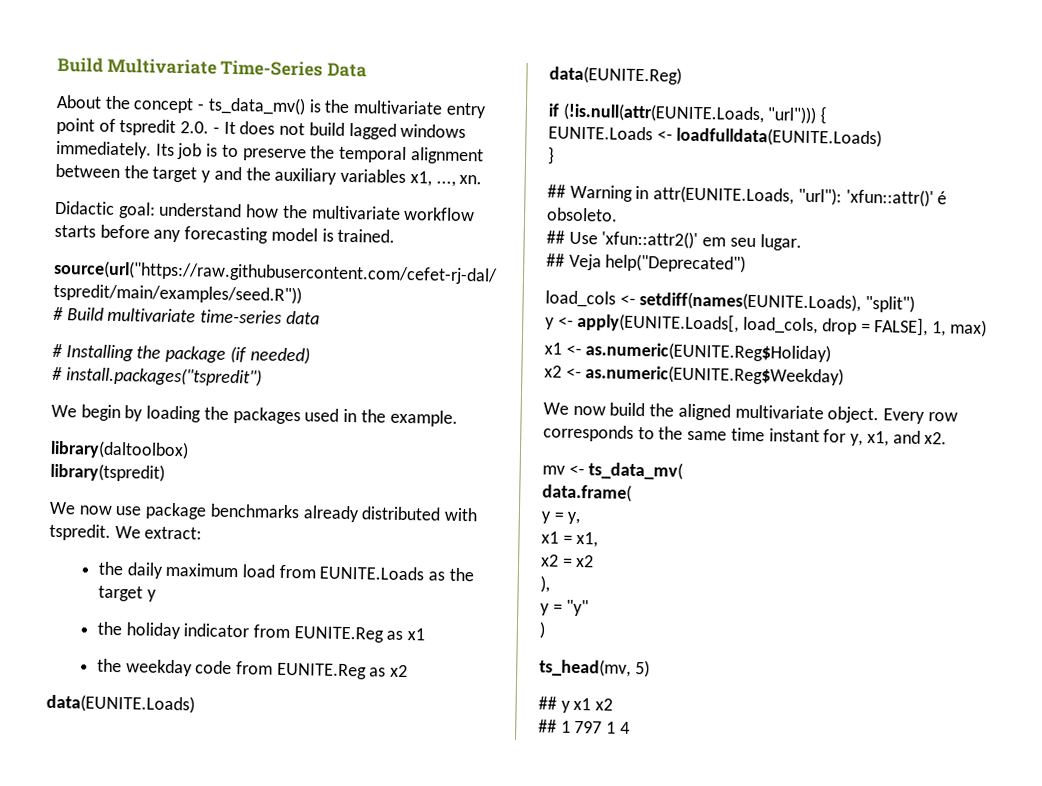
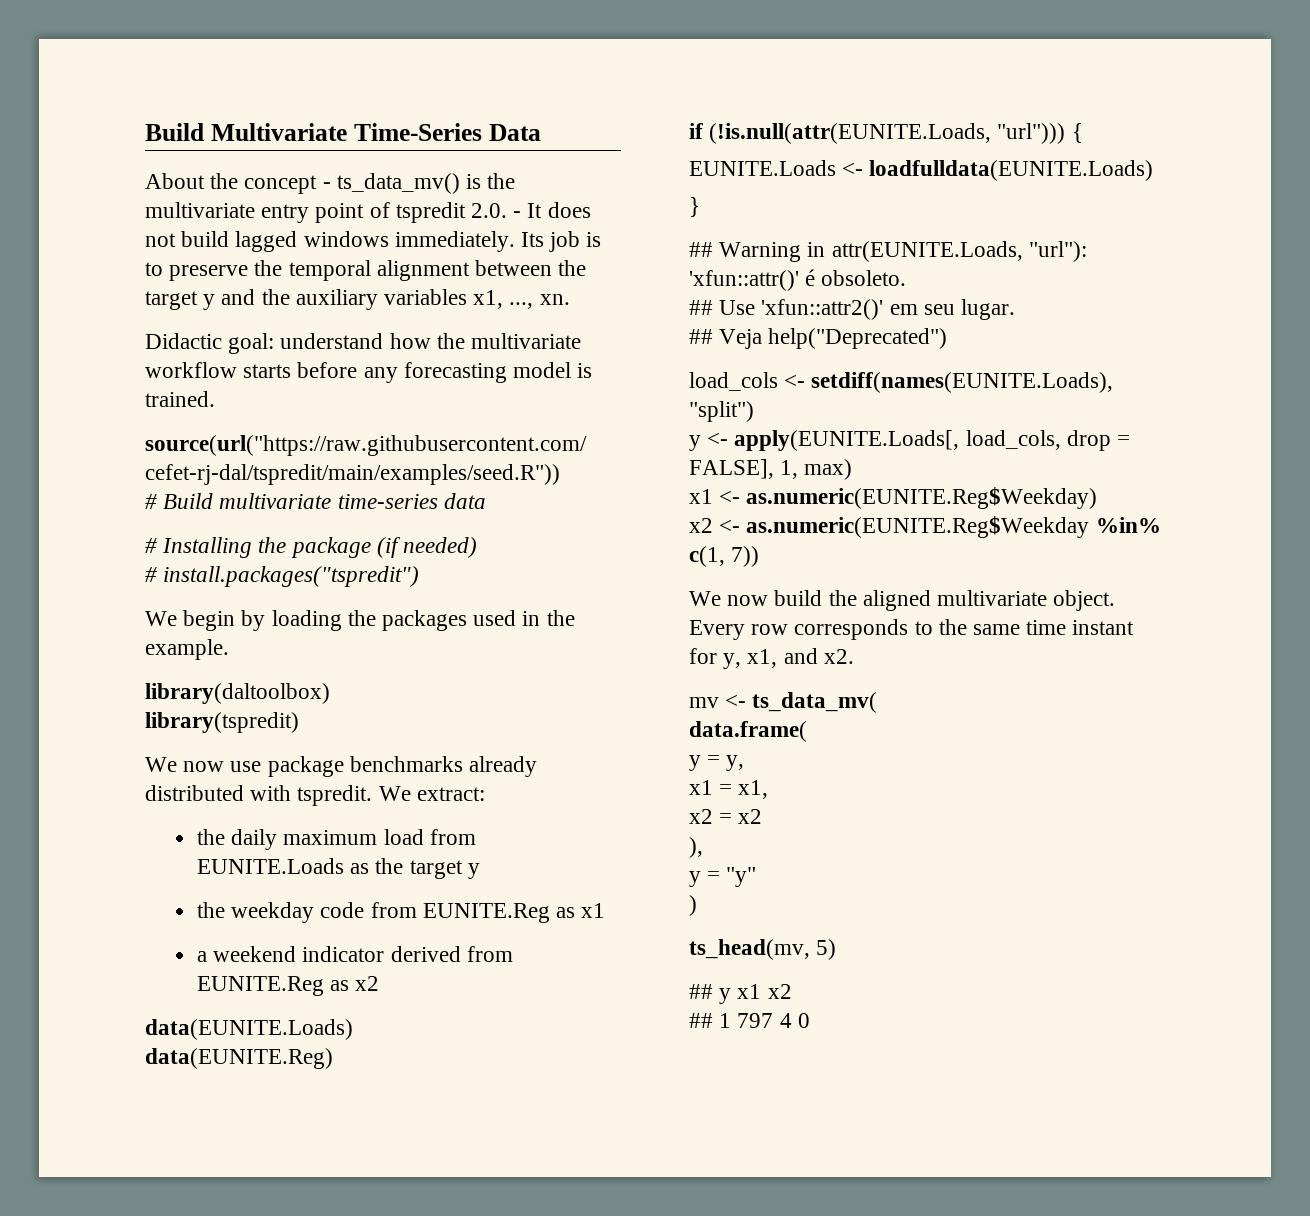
- the holiday indicator from EUNITE.Reg as x1
+ the weekday code from EUNITE.Reg as x1
- the weekday code from EUNITE.Reg as x2
+ a weekend indicator derived from EUNITE.Reg as x2
- x1 <- as.numeric(EUNITE.Reg$Holiday)
+ x1 <- as.numeric(EUNITE.Reg$Weekday)
- x2 <- as.numeric(EUNITE.Reg$Weekday)
+ x2 <- as.numeric(EUNITE.Reg$Weekday %in% c(1, 7))
- ## 1 797 1 4
+ ## 1 797 4 0

